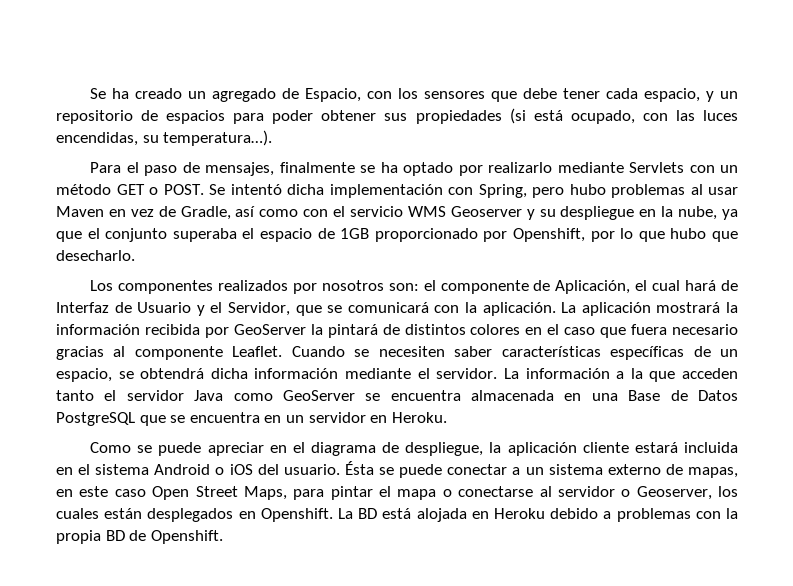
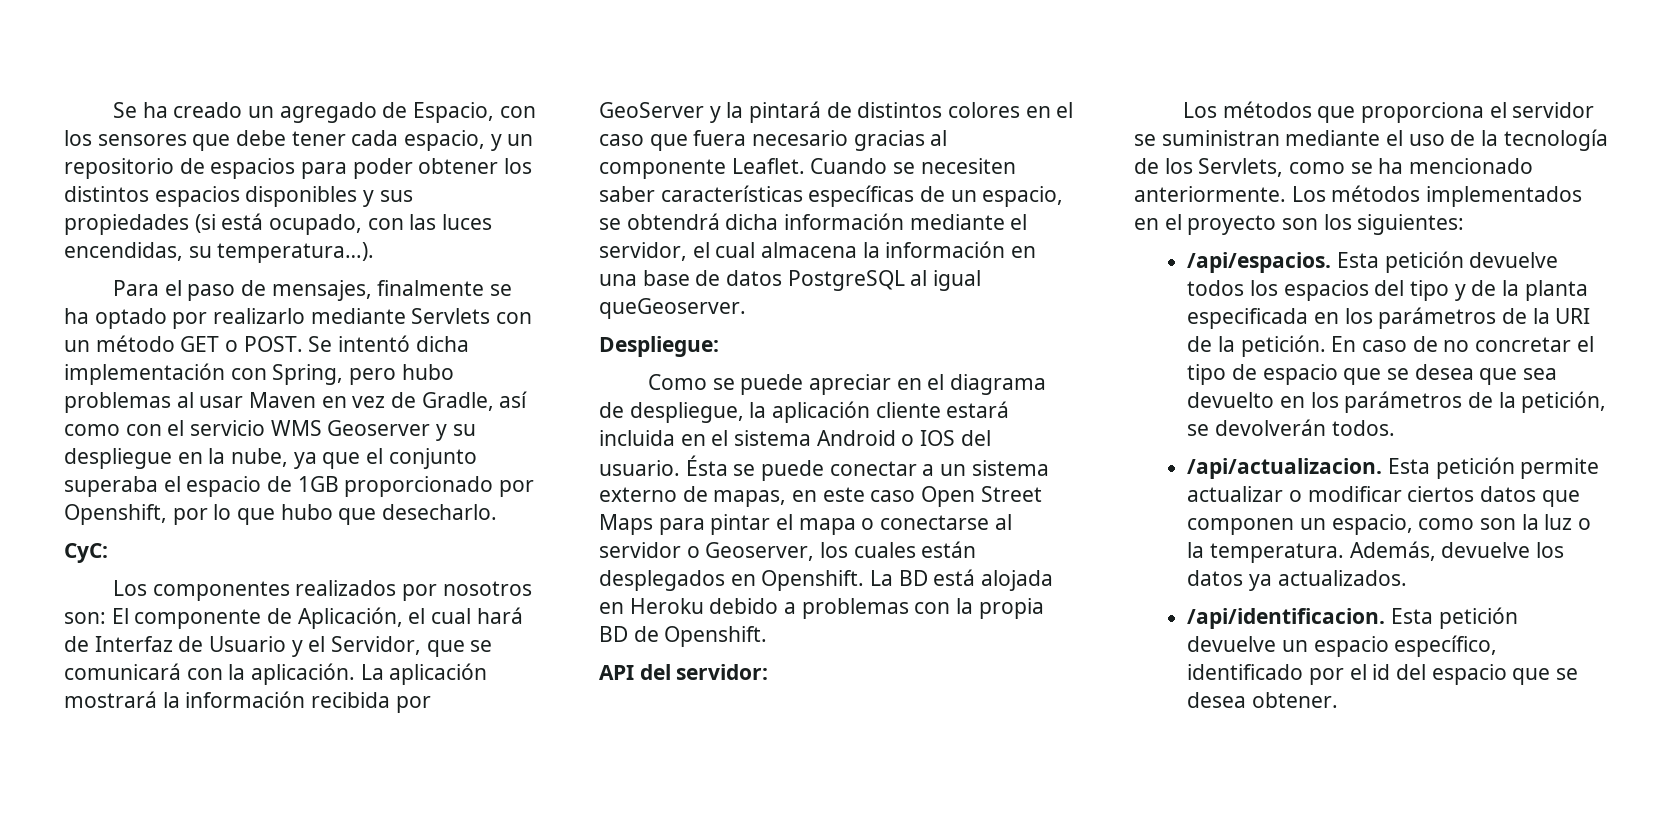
- Se ha creado un agregado de Espacio, con los sensores que debe tener cada espacio, y un repositorio de espacios para poder obtener sus propiedades (si está ocupado, con las luces encendidas, su temperatura…).
+ Se ha creado un agregado de Espacio, con los sensores que debe tener cada espacio, y un repositorio de espacios para poder obtener los distintos espacios disponibles y sus propiedades (si está ocupado, con las luces encendidas, su temperatura…).
+ CyC:
- Los componentes realizados por nosotros son: el componente de Aplicación, el cual hará de Interfaz de Usuario y el Servidor, que se comunicará con la aplicación.
+ Los componentes realizados por nosotros son: El componente de Aplicación, el cual hará de Interfaz de Usuario y el Servidor, que se comunicará con la aplicación.
- La aplicación mostrará la información recibida por GeoServer la pintará de distintos colores en el caso que fuera necesario gracias al componente Leaflet.
+ La aplicación mostrará la información recibida por GeoServer y la pintará de distintos colores en el caso que fuera necesario gracias al componente Leaflet.
- Cuando se necesiten saber características específicas de un espacio, se obtendrá dicha información mediante el servidor. La información a la que acceden tanto el servidor Java como GeoServer se encuentra almacenada en una Base de Datos PostgreSQL que se encuentra en un servidor en Heroku.
+ Cuando se necesiten saber características específicas de un espacio, se obtendrá dicha información mediante el servidor, el cual almacena la información en una base de datos PostgreSQL al igual queGeoserver.
+ Despliegue:
- Como se puede apreciar en el diagrama de despliegue, la aplicación cliente estará incluida en el sistema Android o iOS del usuario.
+ Como se puede apreciar en el diagrama de despliegue, la aplicación cliente estará incluida en el sistema Android o IOS del usuario.
- Ésta se puede conectar a un sistema externo de mapas, en este caso Open Street Maps, para pintar el mapa o conectarse al servidor o Geoserver, los cuales están desplegados en Openshift.
+ Ésta se puede conectar a un sistema externo de mapas, en este caso Open Street Maps para pintar el mapa o conectarse al servidor o Geoserver, los cuales están desplegados en Openshift.
+ API del servidor:
+ Los métodos que proporciona el servidor se suministran mediante el uso de la tecnología de los Servlets, como se ha mencionado anteriormente. Los métodos implementados en el proyecto son los siguientes:
+ /api/espacios. Esta petición devuelve todos los espacios del tipo y de la planta especificada en los parámetros de la URI de la petición. En caso de no concretar el tipo de espacio que se desea que sea devuelto en los parámetros de la petición, se devolverán todos.
+ /api/actualizacion. Esta petición permite actualizar o modificar ciertos datos que componen un espacio, como son la luz o la temperatura. Además, devuelve los datos ya actualizados.
+ /api/identificacion. Esta petición devuelve un espacio específico, identificado por el id del espacio que se desea obtener.

